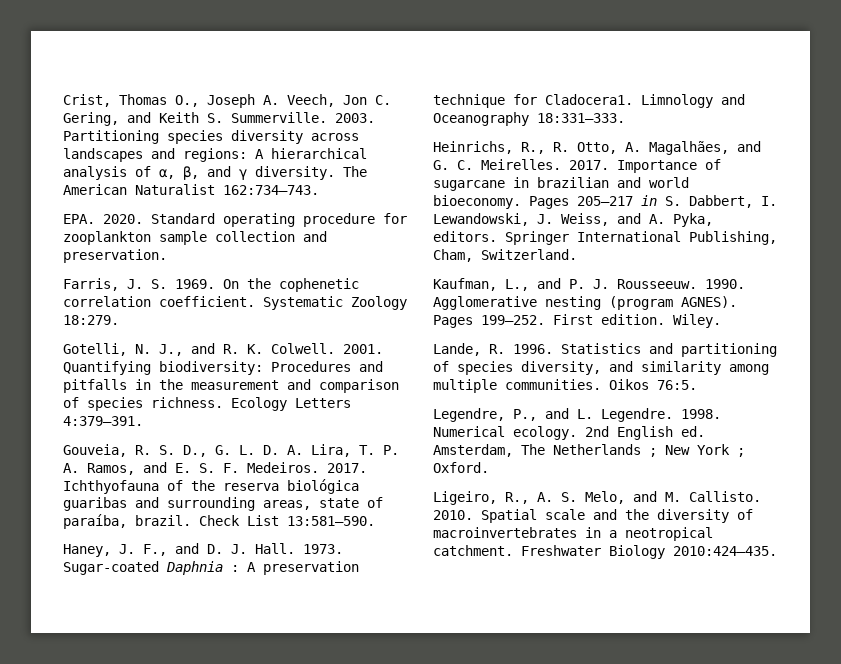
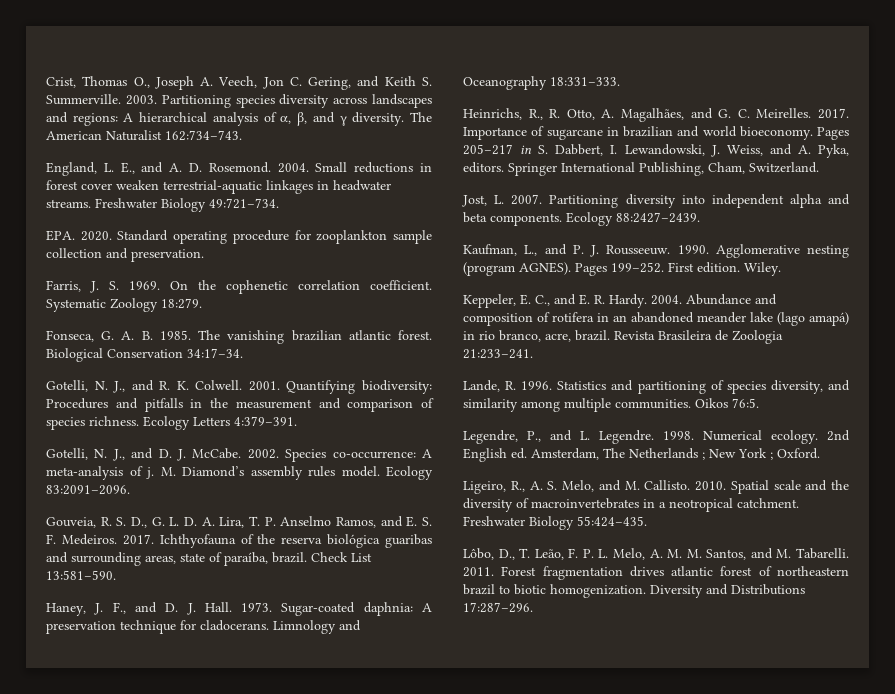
+ England, L. E., and A. D. Rosemond. 2004. Small reductions in forest cover weaken terrestrial-aquatic linkages in headwater streams. Freshwater Biology 49:721–734.
+ Fonseca, G. A. B. 1985. The vanishing brazilian atlantic forest. Biological Conservation 34:17–34.
+ Gotelli, N. J., and D. J. McCabe. 2002. Species co-occurrence: A meta-analysis of j. M. Diamond’s assembly rules model. Ecology 83:2091–2096.
- Gouveia, R. S. D., G. L. D. A. Lira, T. P. A. Ramos, and E. S. F. Medeiros.
+ Gouveia, R. S. D., G. L. D. A. Lira, T. P. Anselmo Ramos, and E. S. F. Medeiros.
- Sugar-coated Daphnia : A preservation technique for Cladocera1.
+ Sugar-coated daphnia: A preservation technique for cladocerans.
+ Jost, L. 2007. Partitioning diversity into independent alpha and beta components. Ecology 88:2427–2439.
+ Keppeler, E. C., and E. R. Hardy. 2004. Abundance and composition of rotifera in an abandoned meander lake (lago amapá) in rio branco, acre, brazil. Revista Brasileira de Zoologia 21:233–241.
- Freshwater Biology 2010:424–435.
+ Freshwater Biology 55:424–435.
+ Lôbo, D., T. Leão, F. P. L. Melo, A. M. M. Santos, and M. Tabarelli. 2011. Forest fragmentation drives atlantic forest of northeastern brazil to biotic homogenization. Diversity and Distributions 17:287–296.

